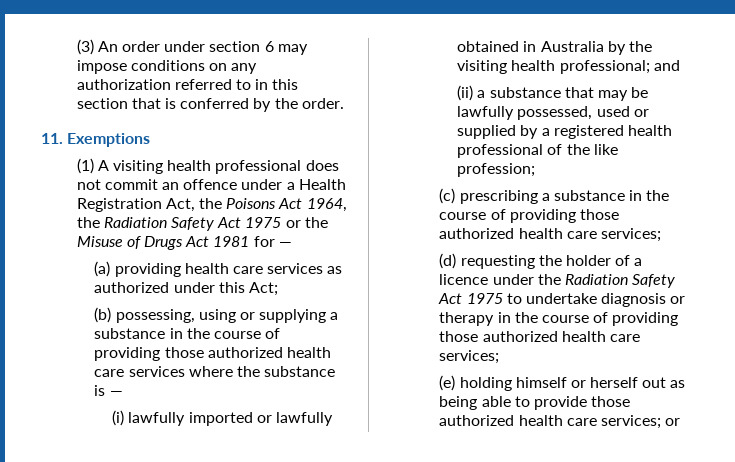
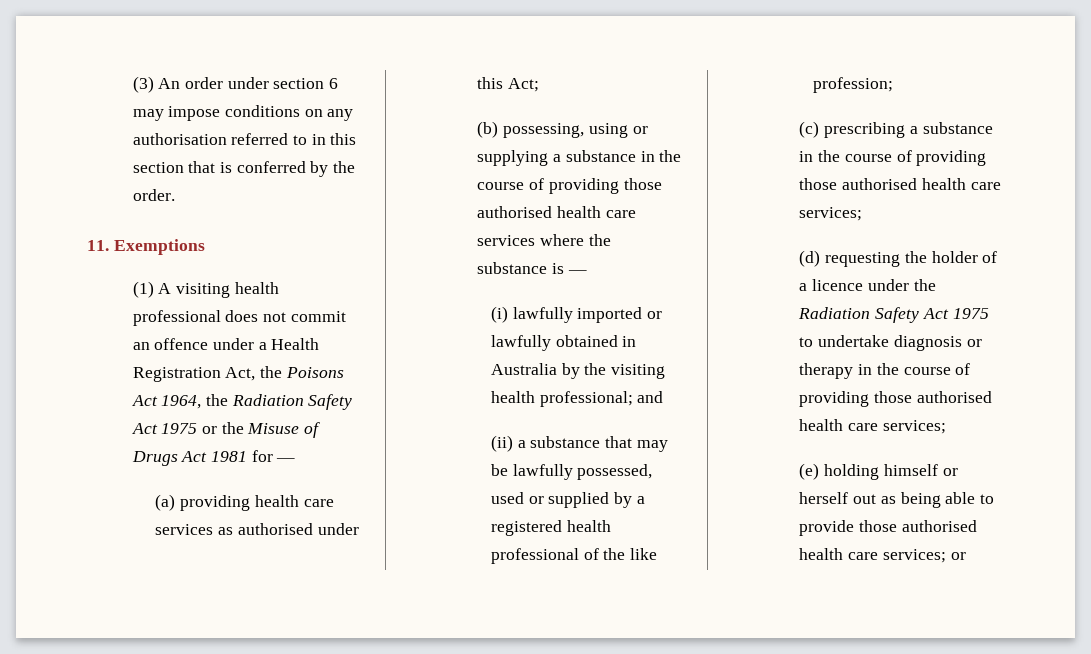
- (3) An order under section 6 may impose conditions on any authorization referred to in this section that is conferred by the order.
+ (3) An order under section 6 may impose conditions on any authorisation referred to in this section that is conferred by the order.
- (a) providing health care services as authorized under this Act;
+ (a) providing health care services as authorised under this Act;
- (b) possessing, using or supplying a substance in the course of providing those authorized health care services where the substance is —
+ (b) possessing, using or supplying a substance in the course of providing those authorised health care services where the substance is —
- (c) prescribing a substance in the course of providing those authorized health care services;
+ (c) prescribing a substance in the course of providing those authorised health care services;
- (d) requesting the holder of a licence under the Radiation Safety Act 1975 to undertake diagnosis or therapy in the course of providing those authorized health care services;
+ (d) requesting the holder of a licence under the Radiation Safety Act 1975 to undertake diagnosis or therapy in the course of providing those authorised health care services;
- (e) holding himself or herself out as being able to provide those authorized health care services; or
+ (e) holding himself or herself out as being able to provide those authorised health care services; or

